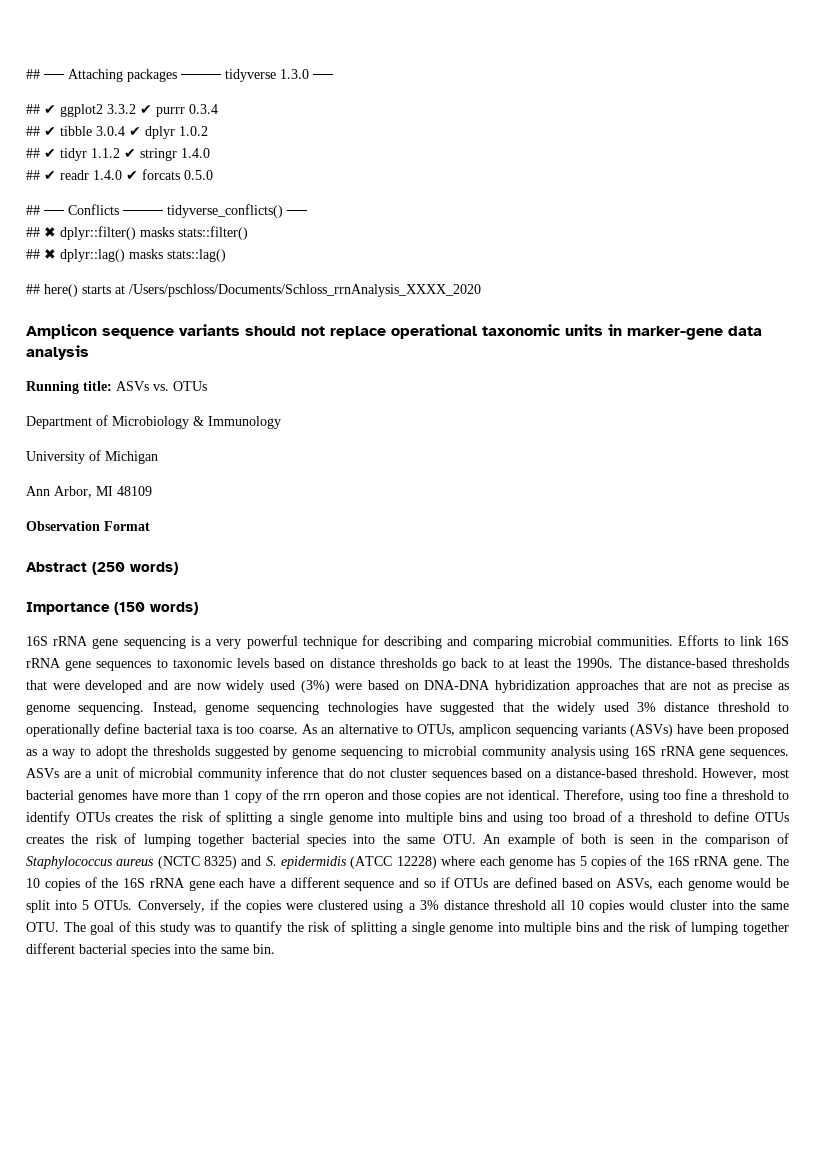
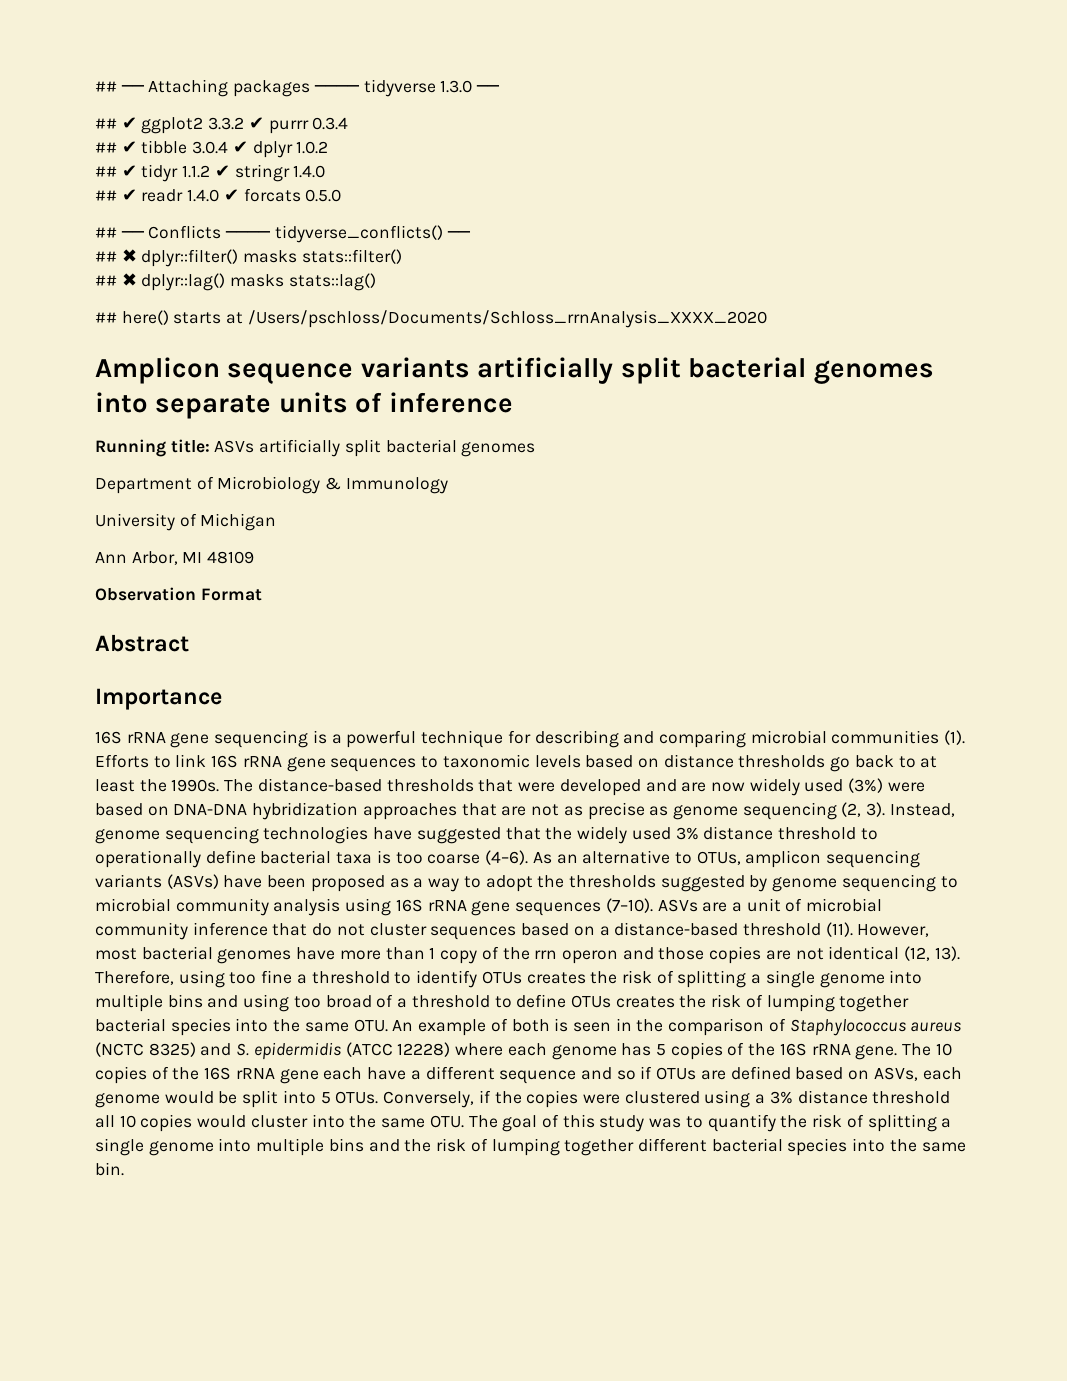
- Amplicon sequence variants should not replace operational taxonomic units in marker-gene data analysis
+ Amplicon sequence variants artificially split bacterial genomes into separate units of inference
- Running title: ASVs vs. OTUs
+ Running title: ASVs artificially split bacterial genomes
- Abstract (250 words)
+ Abstract
- Importance (150 words)
+ Importance
- 16S rRNA gene sequencing is a very powerful technique for describing and comparing microbial communities.
+ 16S rRNA gene sequencing is a powerful technique for describing and comparing microbial communities (1).
- The distance-based thresholds that were developed and are now widely used (3%) were based on DNA-DNA hybridization approaches that are not as precise as genome sequencing.
+ The distance-based thresholds that were developed and are now widely used (3%) were based on DNA-DNA hybridization approaches that are not as precise as genome sequencing (2, 3).
- Instead, genome sequencing technologies have suggested that the widely used 3% distance threshold to operationally define bacterial taxa is too coarse.
+ Instead, genome sequencing technologies have suggested that the widely used 3% distance threshold to operationally define bacterial taxa is too coarse (4–6).
- As an alternative to OTUs, amplicon sequencing variants (ASVs) have been proposed as a way to adopt the thresholds suggested by genome sequencing to microbial community analysis using 16S rRNA gene sequences.
+ As an alternative to OTUs, amplicon sequencing variants (ASVs) have been proposed as a way to adopt the thresholds suggested by genome sequencing to microbial community analysis using 16S rRNA gene sequences (7–10).
- ASVs are a unit of microbial community inference that do not cluster sequences based on a distance-based threshold.
+ ASVs are a unit of microbial community inference that do not cluster sequences based on a distance-based threshold (11).
- However, most bacterial genomes have more than 1 copy of the rrn operon and those copies are not identical.
+ However, most bacterial genomes have more than 1 copy of the rrn operon and those copies are not identical (12, 13).

